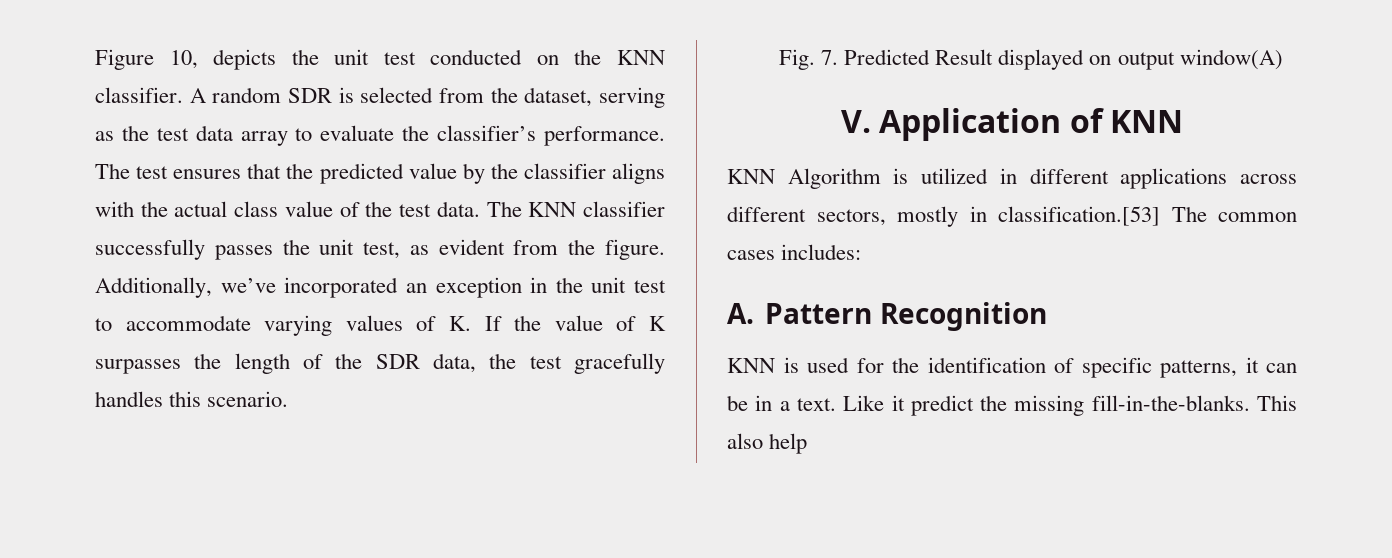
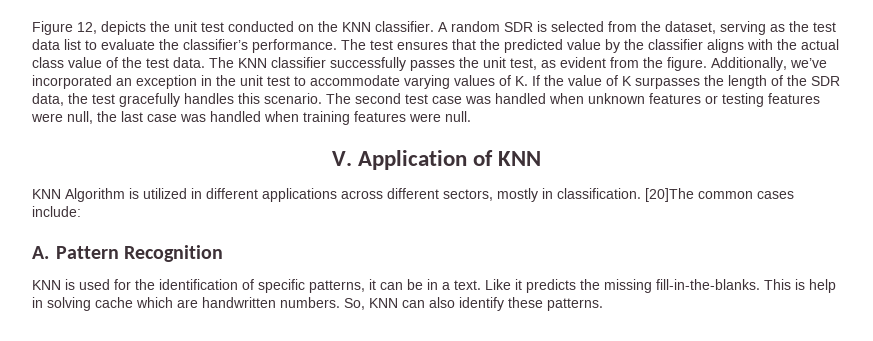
- Figure 10, depicts the unit test conducted on the KNN classifier.
+ Figure 12, depicts the unit test conducted on the KNN classifier.
- A random SDR is selected from the dataset, serving as the test data array to evaluate the classifier’s performance.
+ A random SDR is selected from the dataset, serving as the test data list to evaluate the classifier’s performance.
- Additionally, we’ve incorporated an exception in the unit test to accommodate varying values of K. If the value of K surpasses the length of the SDR data, the test gracefully handles this scenario.
- Fig. 7. Predicted Result displayed on output window(A)
+ Additionally, we’ve incorporated an exception in the unit test to accommodate varying values of K. If the value of K surpasses the length of the SDR data, the test gracefully handles this scenario. The second test case was handled when unknown features or testing features were null, the last case was handled when training features were null.
- KNN Algorithm is utilized in different applications across different sectors, mostly in classification.[53] The common cases includes:
+ KNN Algorithm is utilized in different applications across different sectors, mostly in classification. [20]The common cases include:
- Like it predict the missing fill-in-the-blanks.
+ Like it predicts the missing fill-in-the-blanks.
- This also help
+ This is help in solving cache which are handwritten numbers. So, KNN can also identify these patterns.

